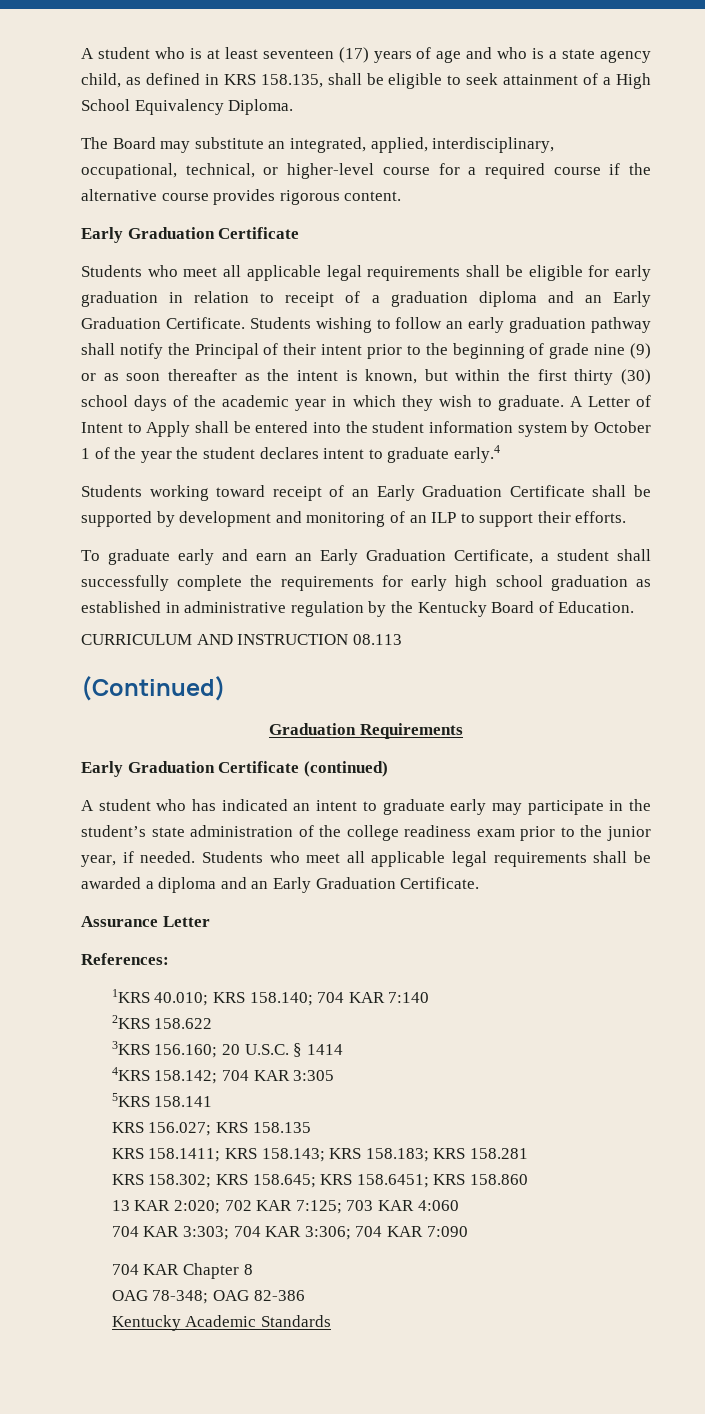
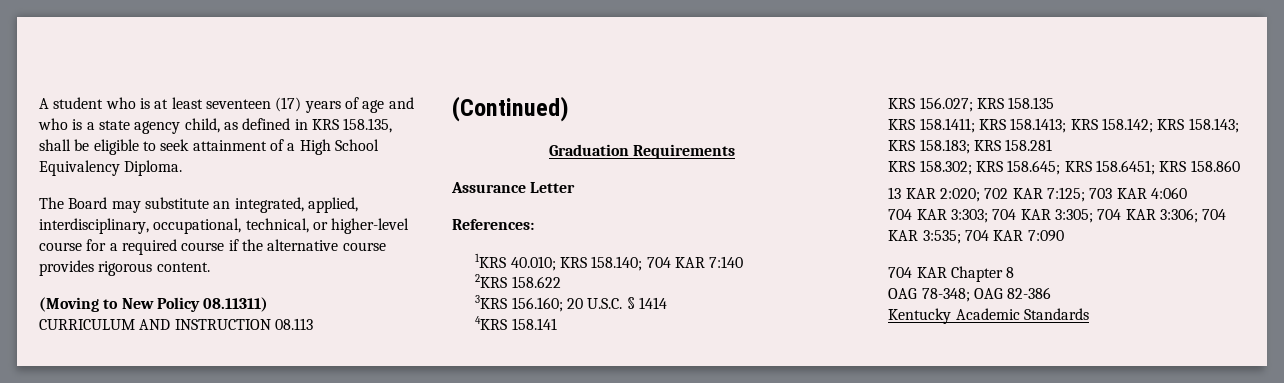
  The Board may substitute an integrated, applied, interdisciplinary, occupational, technical, or higher-level course for a required course if the alternative course provides rigorous content.
- Early Graduation Certificate
- Students who meet all applicable legal requirements shall be eligible for early graduation in relation to receipt of a graduation diploma and an Early Graduation Certificate. Students wishing to follow an early graduation pathway shall notify the Principal of their intent prior to the beginning of grade nine (9) or as soon thereafter as the intent is known, but within the first thirty (30) school days of the academic year in which they wish to graduate. A Letter of Intent to Apply shall be entered into the student information system by October 1 of the year the student declares intent to graduate early.4
- Students working toward receipt of an Early Graduation Certificate shall be supported by development and monitoring of an ILP to support their efforts.
- To graduate early and earn an Early Graduation Certificate, a student shall successfully complete the requirements for early high school graduation as established in administrative regulation by the Kentucky Board of Education.
+ (Moving to New Policy 08.11311)
- Early Graduation Certificate (continued)
- A student who has indicated an intent to graduate early may participate in the student’s state administration of the college readiness exam prior to the junior year, if needed. Students who meet all applicable legal requirements shall be awarded a diploma and an Early Graduation Certificate.
- 4KRS 158.142; 704 KAR 3:305
- 5KRS 158.141
+ 4KRS 158.141
- KRS 158.1411; KRS 158.143; KRS 158.183; KRS 158.281
+ KRS 158.1411; KRS 158.1413; KRS 158.142; KRS 158.143; KRS 158.183; KRS 158.281
- 704 KAR 3:303; 704 KAR 3:306; 704 KAR 7:090
+ 704 KAR 3:303; 704 KAR 3:305; 704 KAR 3:306; 704 KAR 3:535; 704 KAR 7:090

